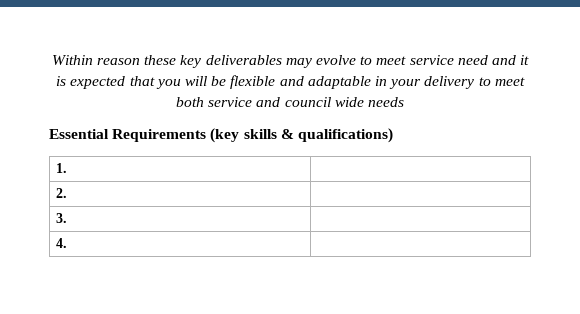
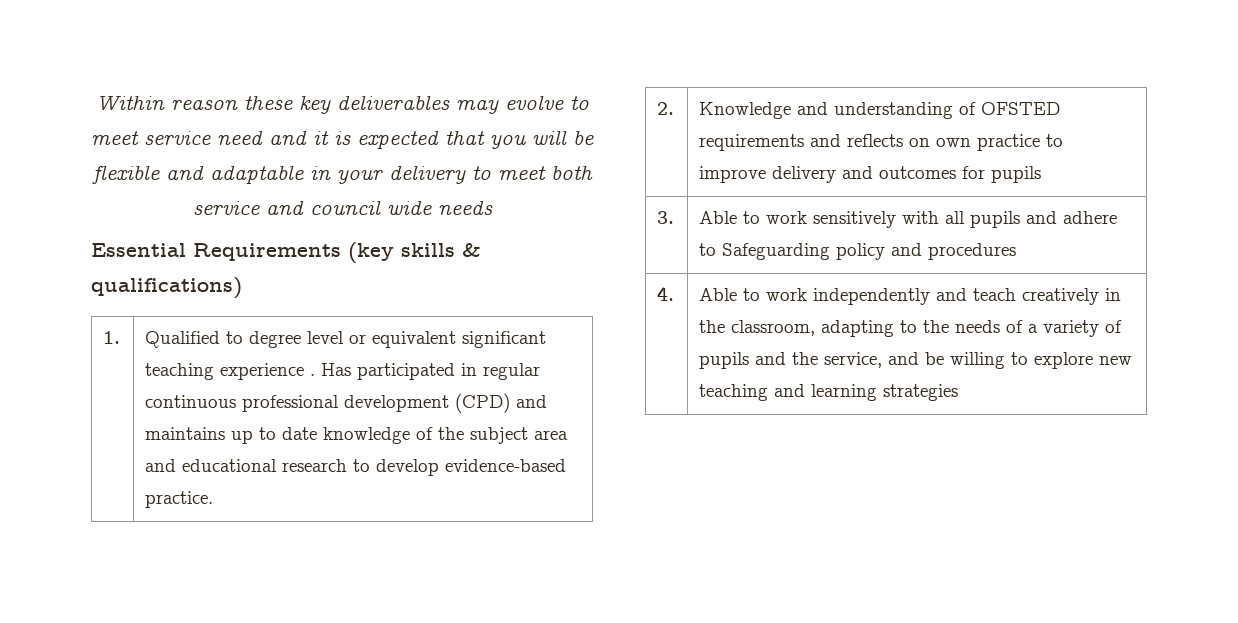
- 1. |
- 2. |
- 3. |
- 4. |
+ 1. | Qualified to degree level or equivalent significant teaching experience . Has participated in regular continuous professional development (CPD) and maintains up to date knowledge of the subject area and educational research to develop evidence-based practice.
+ 2. | Knowledge and understanding of OFSTED requirements and reflects on own practice to improve delivery and outcomes for pupils
+ 3. | Able to work sensitively with all pupils and adhere to Safeguarding policy and procedures
+ 4. | Able to work independently and teach creatively in the classroom, adapting to the needs of a variety of pupils and the service, and be willing to explore new teaching and learning strategies

